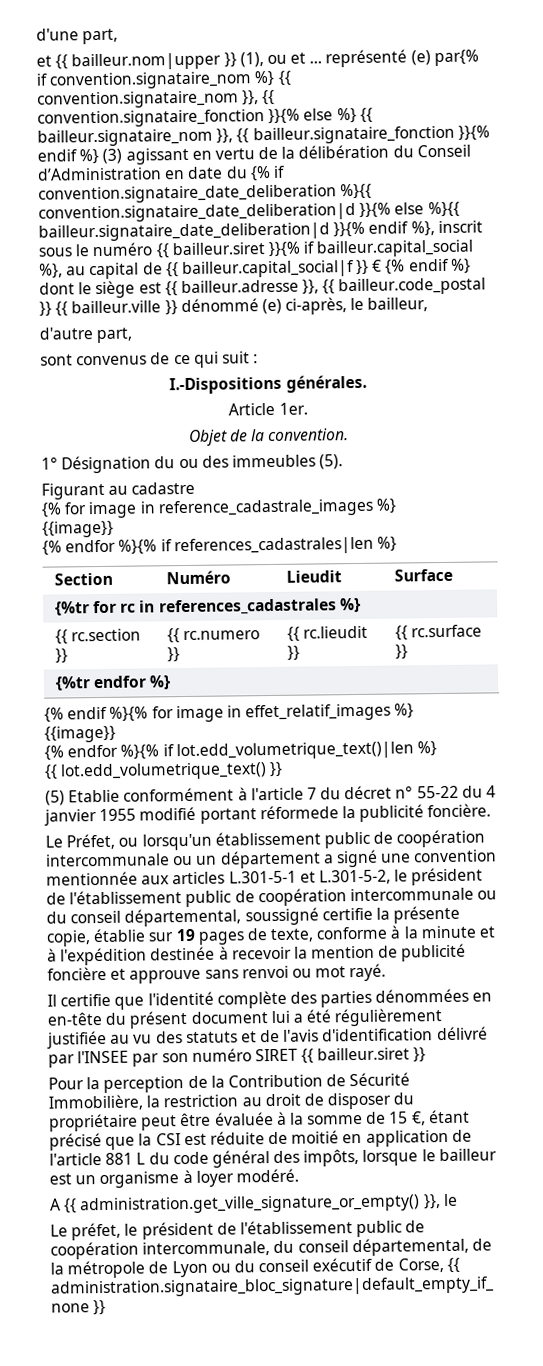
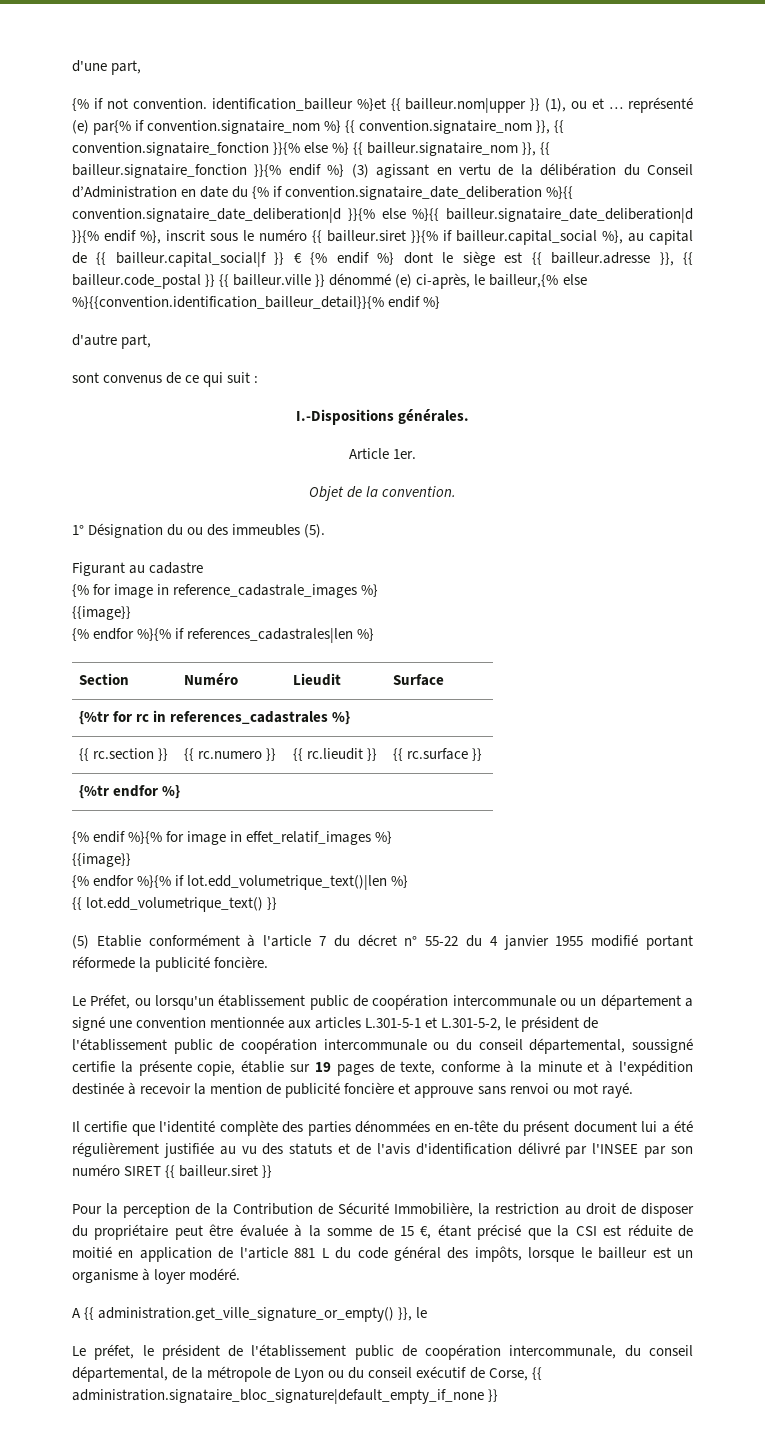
- et {{ bailleur.nom|upper }} (1), ou et … représenté (e) par{% if convention.signataire_nom %} {{ convention.signataire_nom }}, {{ convention.signataire_fonction }}{% else %} {{ bailleur.signataire_nom }}, {{ bailleur.signataire_fonction }}{% endif %} (3) agissant en vertu de la délibération du Conseil d’Administration en date du {% if convention.signataire_date_deliberation %}{{ convention.signataire_date_deliberation|d }}{% else %}{{ bailleur.signataire_date_deliberation|d }}{% endif %}, inscrit sous le numéro {{ bailleur.siret }}{% if bailleur.capital_social %}, au capital de {{ bailleur.capital_social|f }} € {% endif %} dont le siège est {{ bailleur.adresse }}, {{ bailleur.code_postal }} {{ bailleur.ville }} dénommé (e) ci-après, le bailleur,
+ {% if not convention. identification_bailleur %}et {{ bailleur.nom|upper }} (1), ou et … représenté (e) par{% if convention.signataire_nom %} {{ convention.signataire_nom }}, {{ convention.signataire_fonction }}{% else %} {{ bailleur.signataire_nom }}, {{ bailleur.signataire_fonction }}{% endif %} (3) agissant en vertu de la délibération du Conseil d’Administration en date du {% if convention.signataire_date_deliberation %}{{ convention.signataire_date_deliberation|d }}{% else %}{{ bailleur.signataire_date_deliberation|d }}{% endif %}, inscrit sous le numéro {{ bailleur.siret }}{% if bailleur.capital_social %}, au capital de {{ bailleur.capital_social|f }} € {% endif %} dont le siège est {{ bailleur.adresse }}, {{ bailleur.code_postal }} {{ bailleur.ville }} dénommé (e) ci-après, le bailleur,{% else %}{{convention.identification_bailleur_detail}}{% endif %}

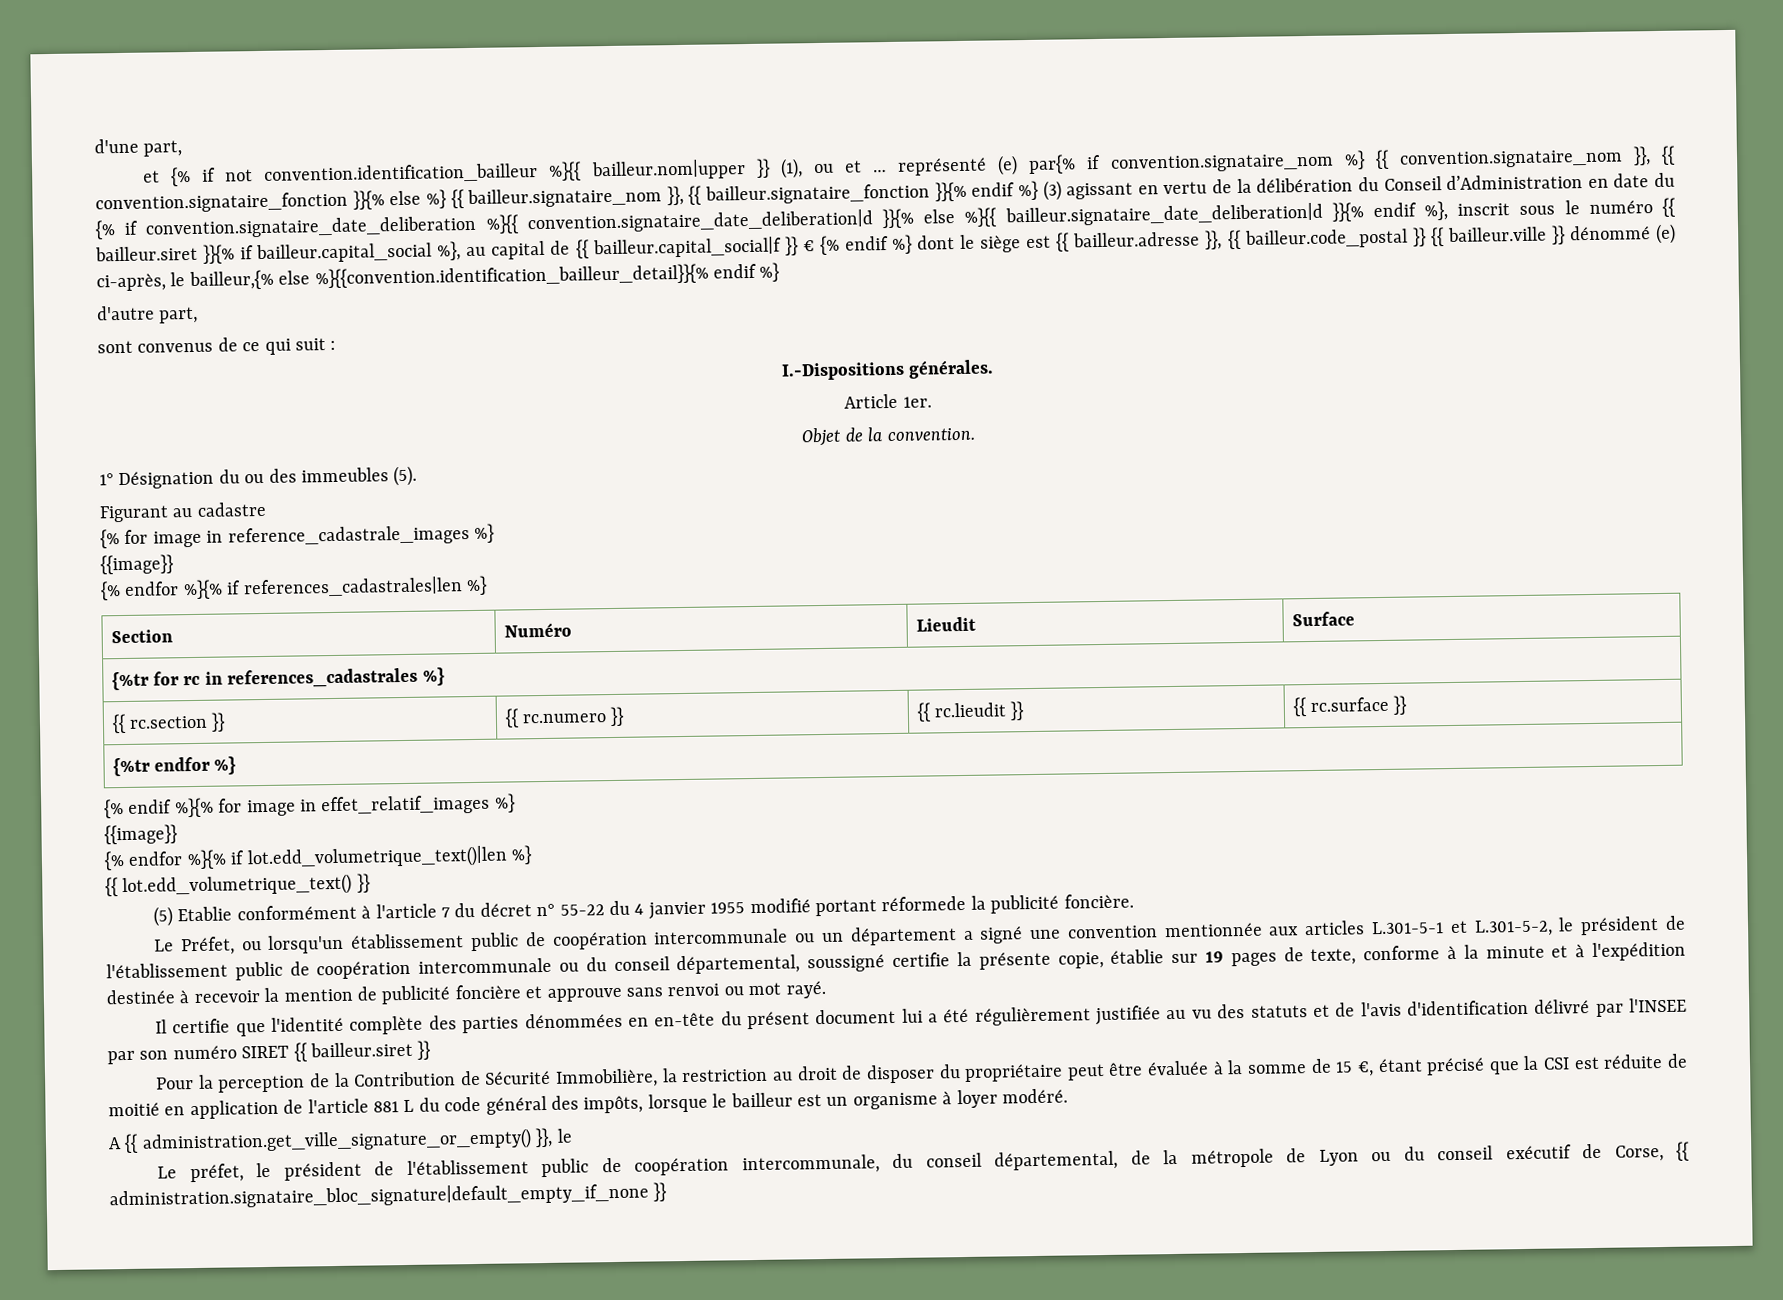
- {% if not convention. identification_bailleur %}et {{ bailleur.nom|upper }} (1), ou et … représenté (e) par{% if convention.signataire_nom %} {{ convention.signataire_nom }}, {{ convention.signataire_fonction }}{% else %} {{ bailleur.signataire_nom }}, {{ bailleur.signataire_fonction }}{% endif %} (3) agissant en vertu de la délibération du Conseil d’Administration en date du {% if convention.signataire_date_deliberation %}{{ convention.signataire_date_deliberation|d }}{% else %}{{ bailleur.signataire_date_deliberation|d }}{% endif %}, inscrit sous le numéro {{ bailleur.siret }}{% if bailleur.capital_social %}, au capital de {{ bailleur.capital_social|f }} € {% endif %} dont le siège est {{ bailleur.adresse }}, {{ bailleur.code_postal }} {{ bailleur.ville }} dénommé (e) ci-après, le bailleur,{% else %}{{convention.identification_bailleur_detail}}{% endif %}
+ et {% if not convention.identification_bailleur %}{{ bailleur.nom|upper }} (1), ou et … représenté (e) par{% if convention.signataire_nom %} {{ convention.signataire_nom }}, {{ convention.signataire_fonction }}{% else %} {{ bailleur.signataire_nom }}, {{ bailleur.signataire_fonction }}{% endif %} (3) agissant en vertu de la délibération du Conseil d’Administration en date du {% if convention.signataire_date_deliberation %}{{ convention.signataire_date_deliberation|d }}{% else %}{{ bailleur.signataire_date_deliberation|d }}{% endif %}, inscrit sous le numéro {{ bailleur.siret }}{% if bailleur.capital_social %}, au capital de {{ bailleur.capital_social|f }} € {% endif %} dont le siège est {{ bailleur.adresse }}, {{ bailleur.code_postal }} {{ bailleur.ville }} dénommé (e) ci-après, le bailleur,{% else %}{{convention.identification_bailleur_detail}}{% endif %}

